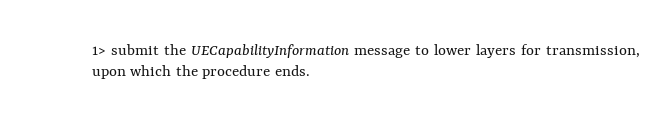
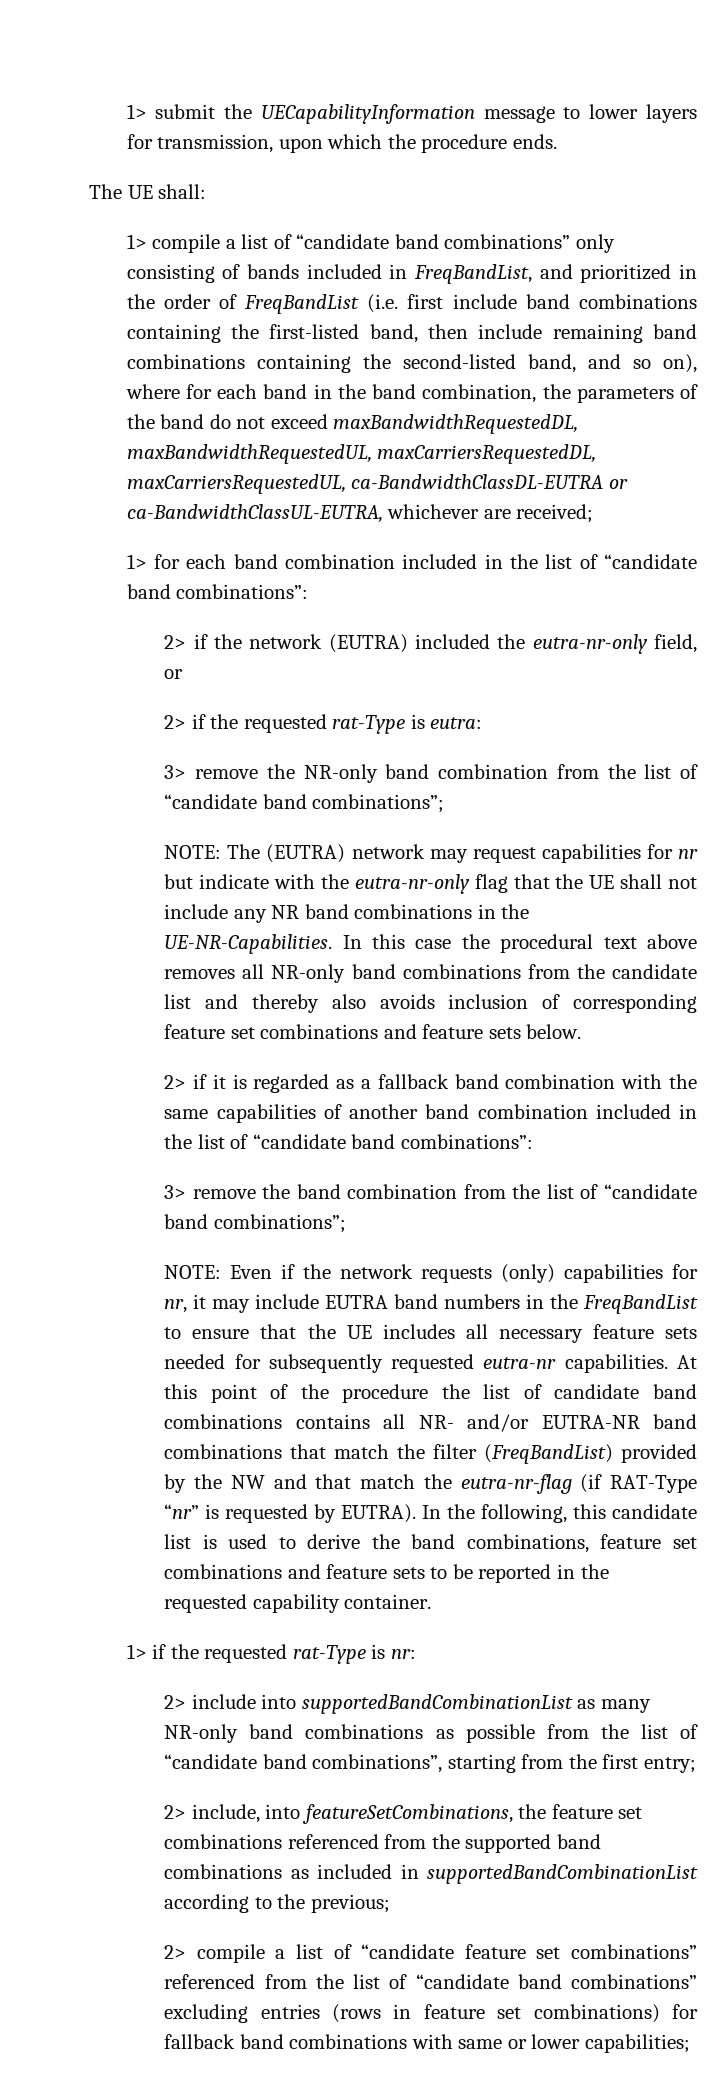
+ The UE shall:
+ 1> compile a list of “candidate band combinations” only consisting of bands included in FreqBandList, and prioritized in the order of FreqBandList (i.e. first include band combinations containing the first-listed band, then include remaining band combinations containing the second-listed band, and so on), where for each band in the band combination, the parameters of the band do not exceed maxBandwidthRequestedDL, maxBandwidthRequestedUL, maxCarriersRequestedDL, maxCarriersRequestedUL, ca-BandwidthClassDL-EUTRA or ca-BandwidthClassUL-EUTRA, whichever are received;
+ 1> for each band combination included in the list of “candidate band combinations”:
+ 2> if the network (EUTRA) included the eutra-nr-only field, or
+ 2> if the requested rat-Type is eutra:
+ 3> remove the NR-only band combination from the list of “candidate band combinations”;
+ NOTE: The (EUTRA) network may request capabilities for nr but indicate with the eutra-nr-only flag that the UE shall not include any NR band combinations in the UE-NR-Capabilities. In this case the procedural text above removes all NR-only band combinations from the candidate list and thereby also avoids inclusion of corresponding feature set combinations and feature sets below.
+ 2> if it is regarded as a fallback band combination with the same capabilities of another band combination included in the list of “candidate band combinations”:
+ 3> remove the band combination from the list of “candidate band combinations”;
+ NOTE: Even if the network requests (only) capabilities for nr, it may include EUTRA band numbers in the FreqBandList to ensure that the UE includes all necessary feature sets needed for subsequently requested eutra-nr capabilities. At this point of the procedure the list of candidate band combinations contains all NR- and/or EUTRA-NR band combinations that match the filter (FreqBandList) provided by the NW and that match the eutra-nr-flag (if RAT-Type “nr” is requested by EUTRA). In the following, this candidate list is used to derive the band combinations, feature set combinations and feature sets to be reported in the requested capability container.
+ 1> if the requested rat-Type is nr:
+ 2> include into supportedBandCombinationList as many NR-only band combinations as possible from the list of “candidate band combinations”, starting from the first entry;
+ 2> include, into featureSetCombinations, the feature set combinations referenced from the supported band combinations as included in supportedBandCombinationList according to the previous;
+ 2> compile a list of “candidate feature set combinations” referenced from the list of “candidate band combinations” excluding entries (rows in feature set combinations) for fallback band combinations with same or lower capabilities;

